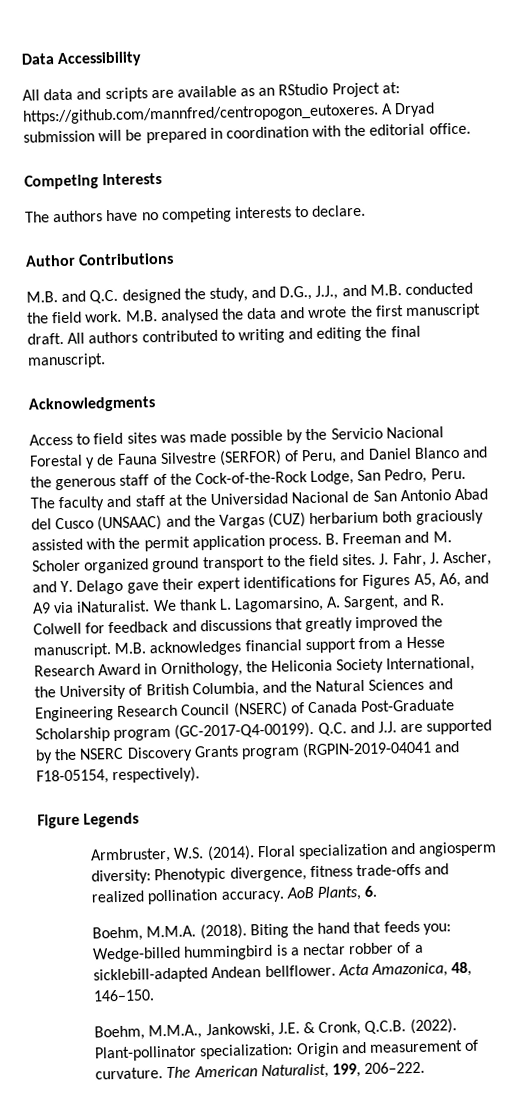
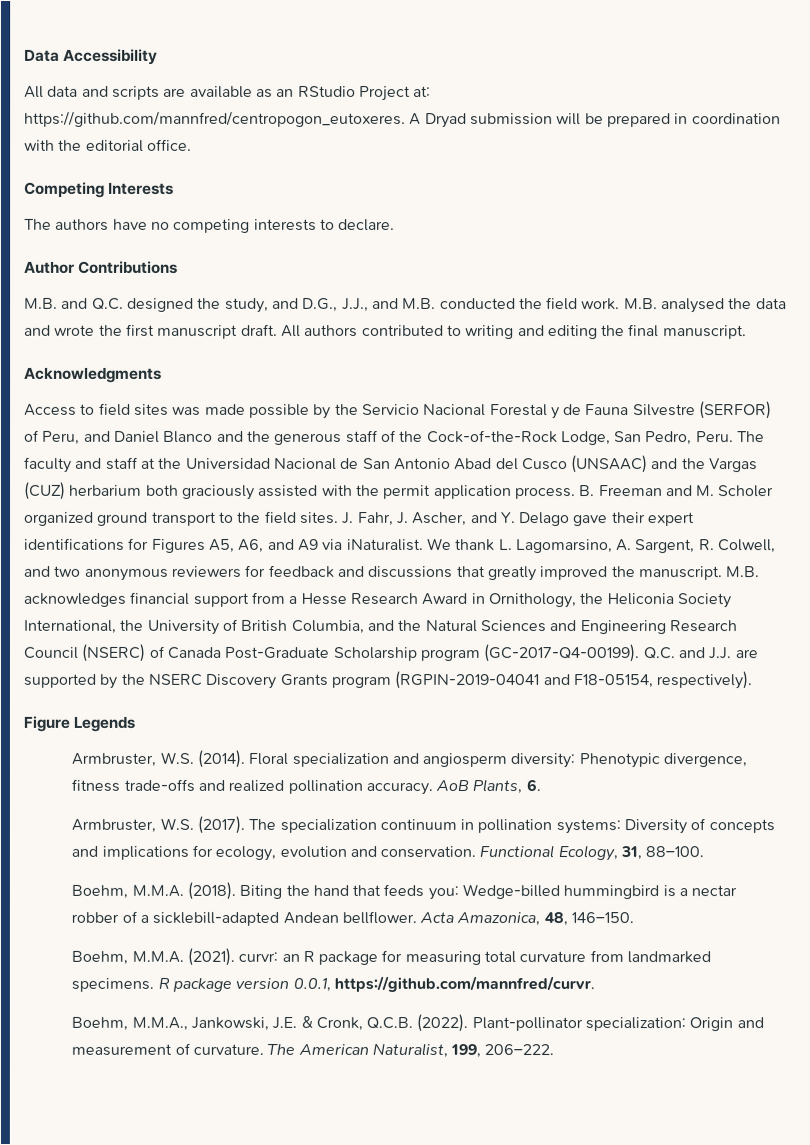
- We thank L. Lagomarsino, A. Sargent, and R. Colwell for feedback and discussions that greatly improved the manuscript.
+ We thank L. Lagomarsino, A. Sargent, R. Colwell, and two anonymous reviewers for feedback and discussions that greatly improved the manuscript.
+ Armbruster, W.S. (2017). The specialization continuum in pollination systems: Diversity of concepts and implications for ecology, evolution and conservation. Functional Ecology, 31, 88–100.
+ Boehm, M.M.A. (2021). curvr: an R package for measuring total curvature from landmarked specimens. R package version 0.0.1, https://github.com/mannfred/curvr.

